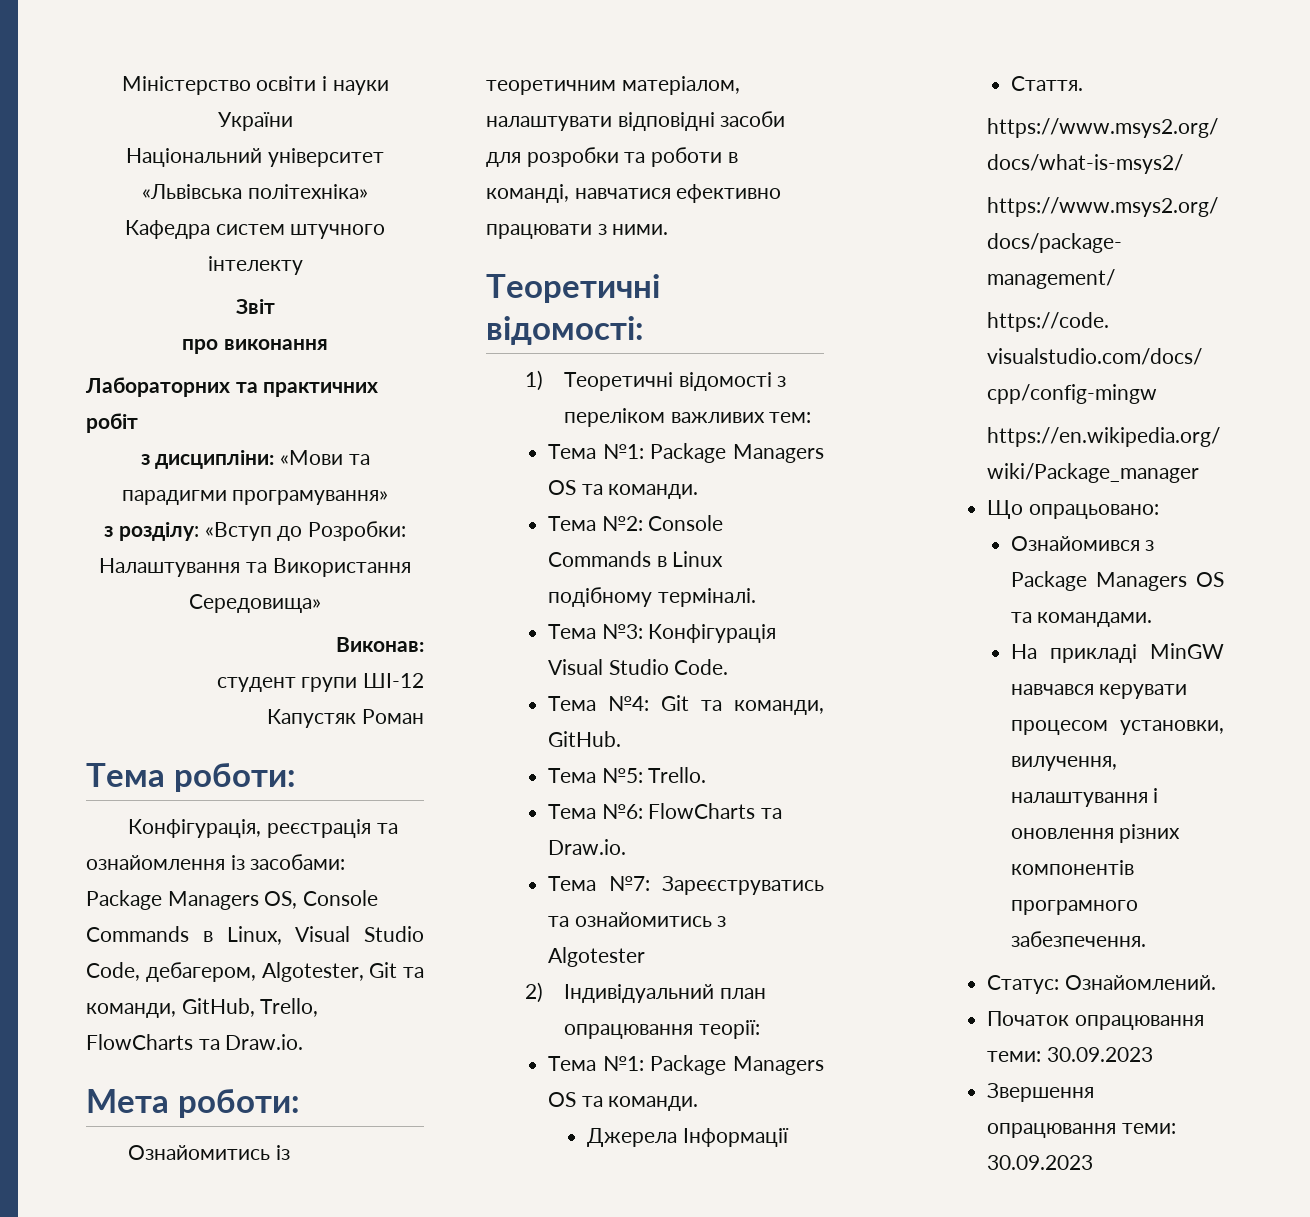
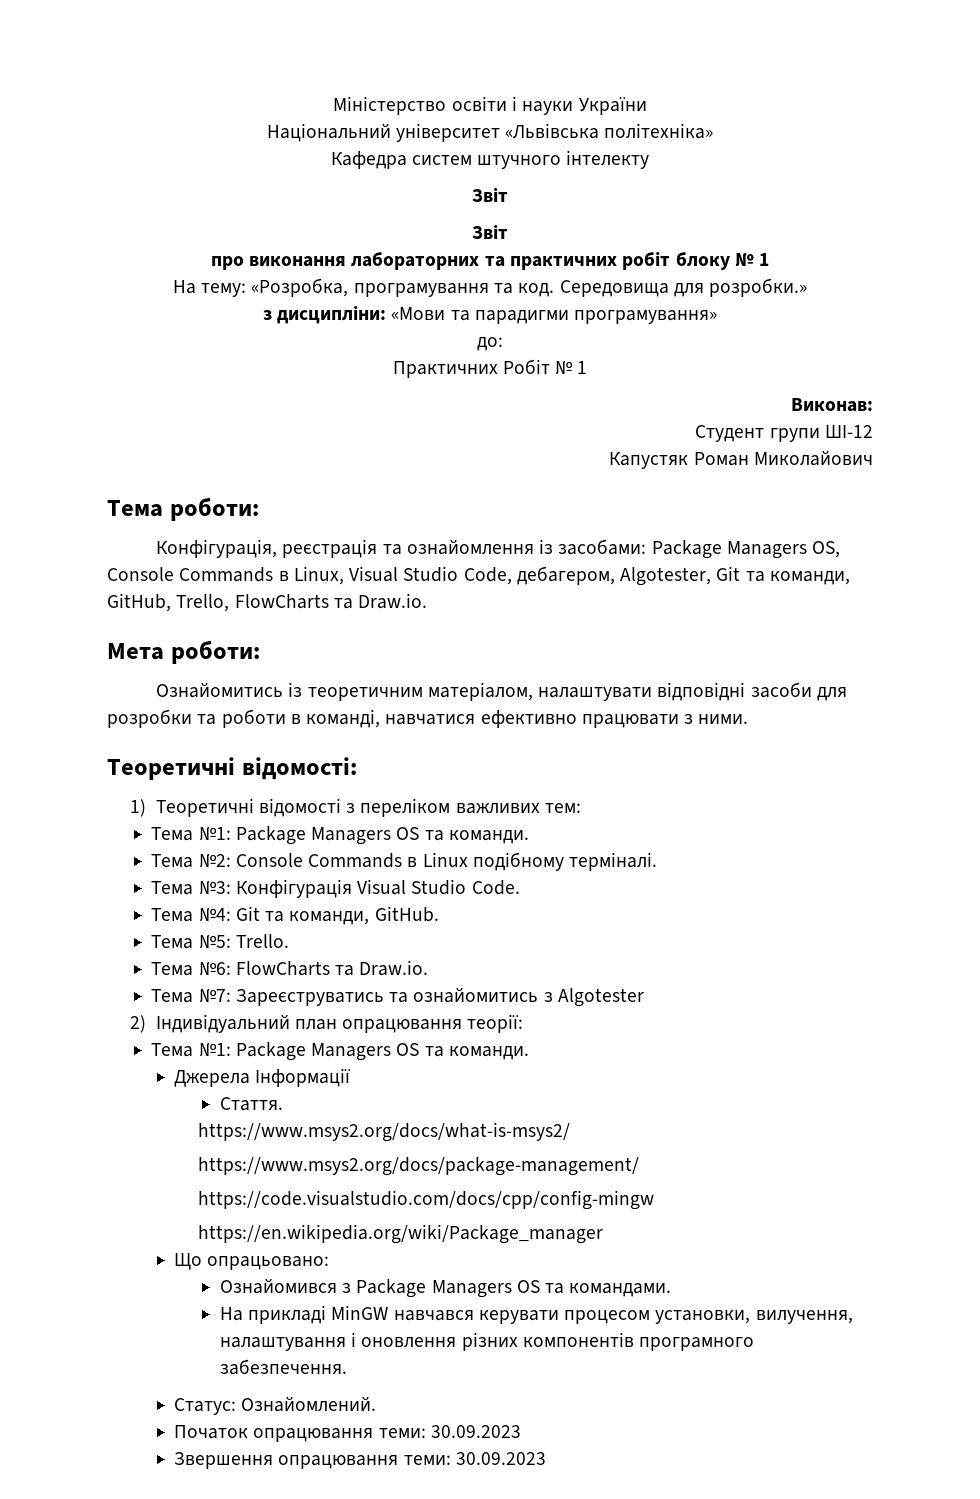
  Кафедра систем штучного інтелекту
+ Звіт
- про виконання
- Лабораторних та практичних робіт
+ про виконання лабораторних та практичних робіт блоку № 1
+ На тему: «Розробка, програмування та код. Середовища для розробки.»
- з розділу: «Вступ до Розробки: Налаштування та Використання Середовища»
+ до:
+ Практичних Робіт № 1
- студент групи ШІ-12
+ Студент групи ШІ-12
- Капустяк Роман
+ Капустяк Роман Миколайович

